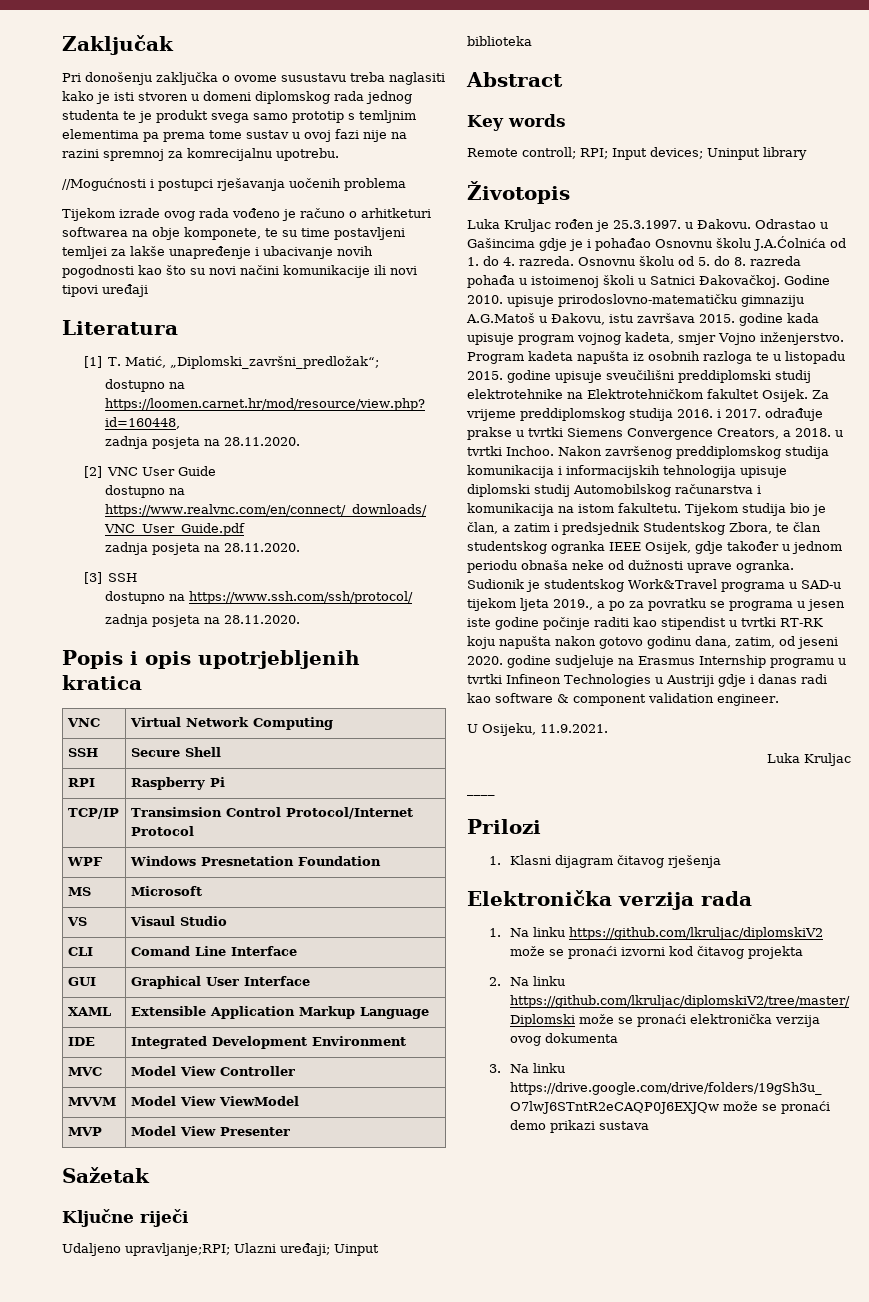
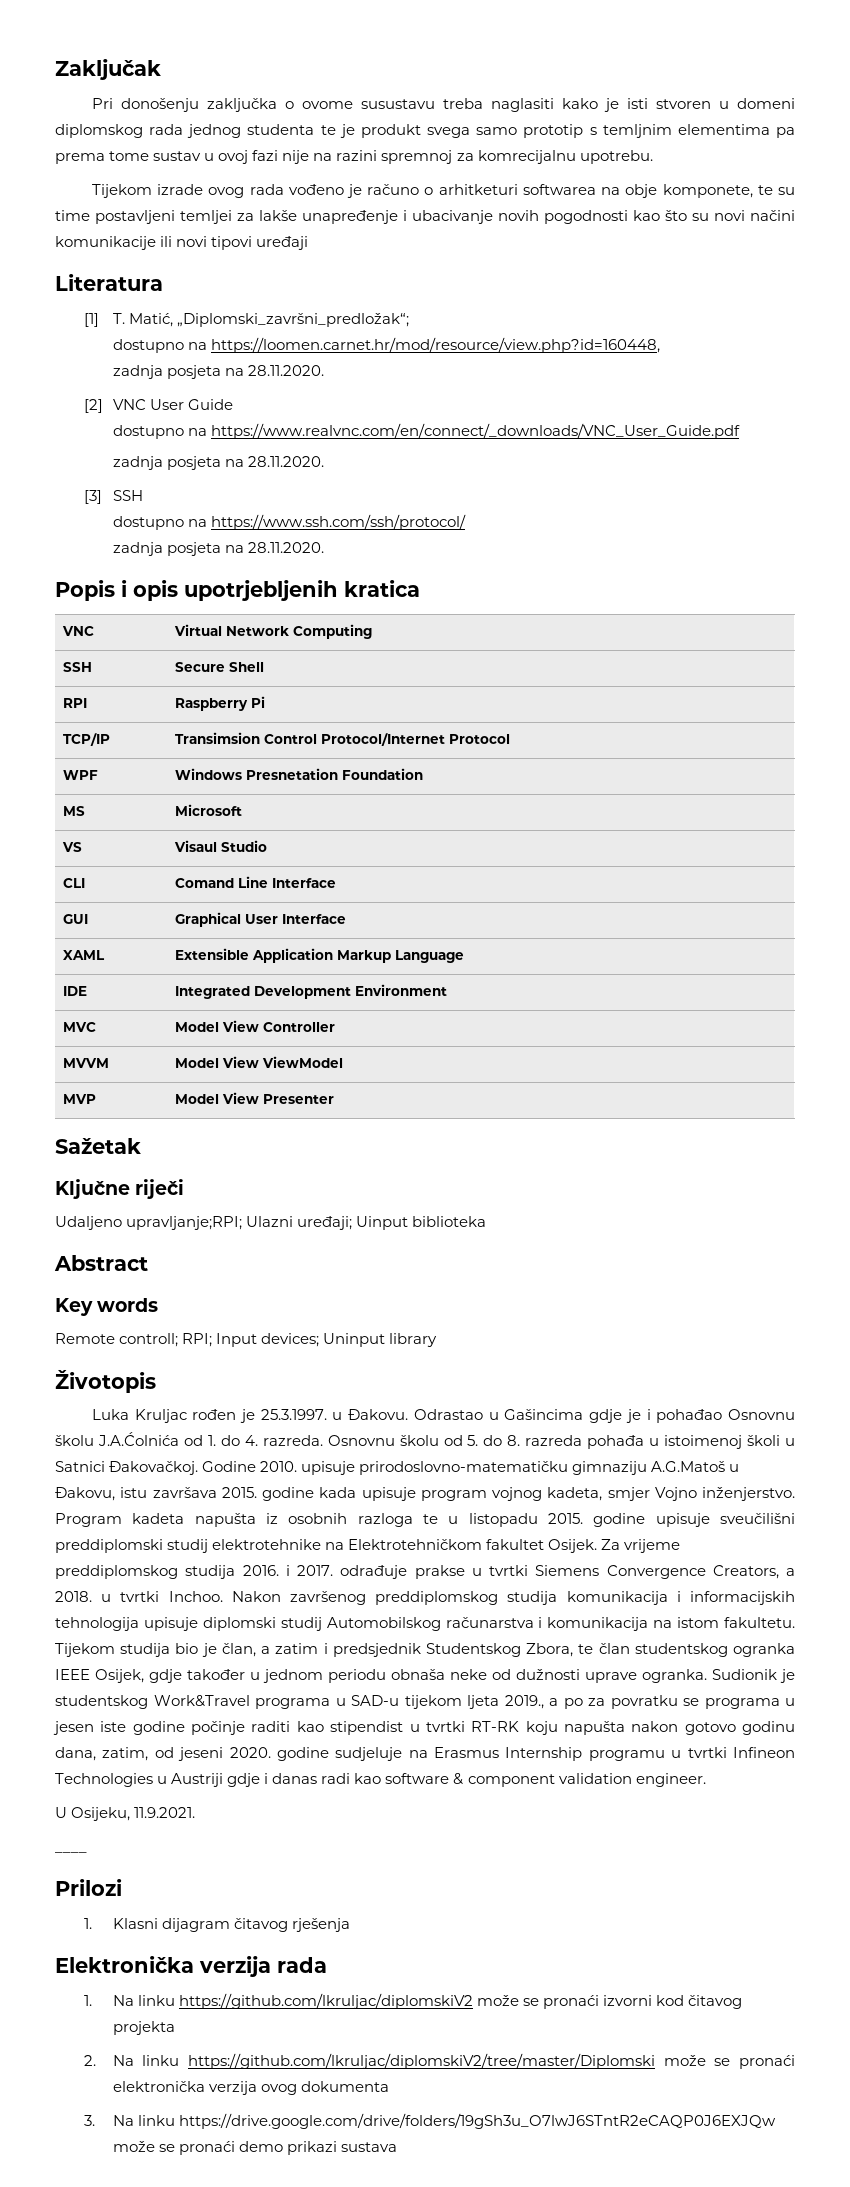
- //Mogućnosti i postupci rješavanja uočenih problema
  U Osijeku, 11.9.2021.
- Luka Kruljac

